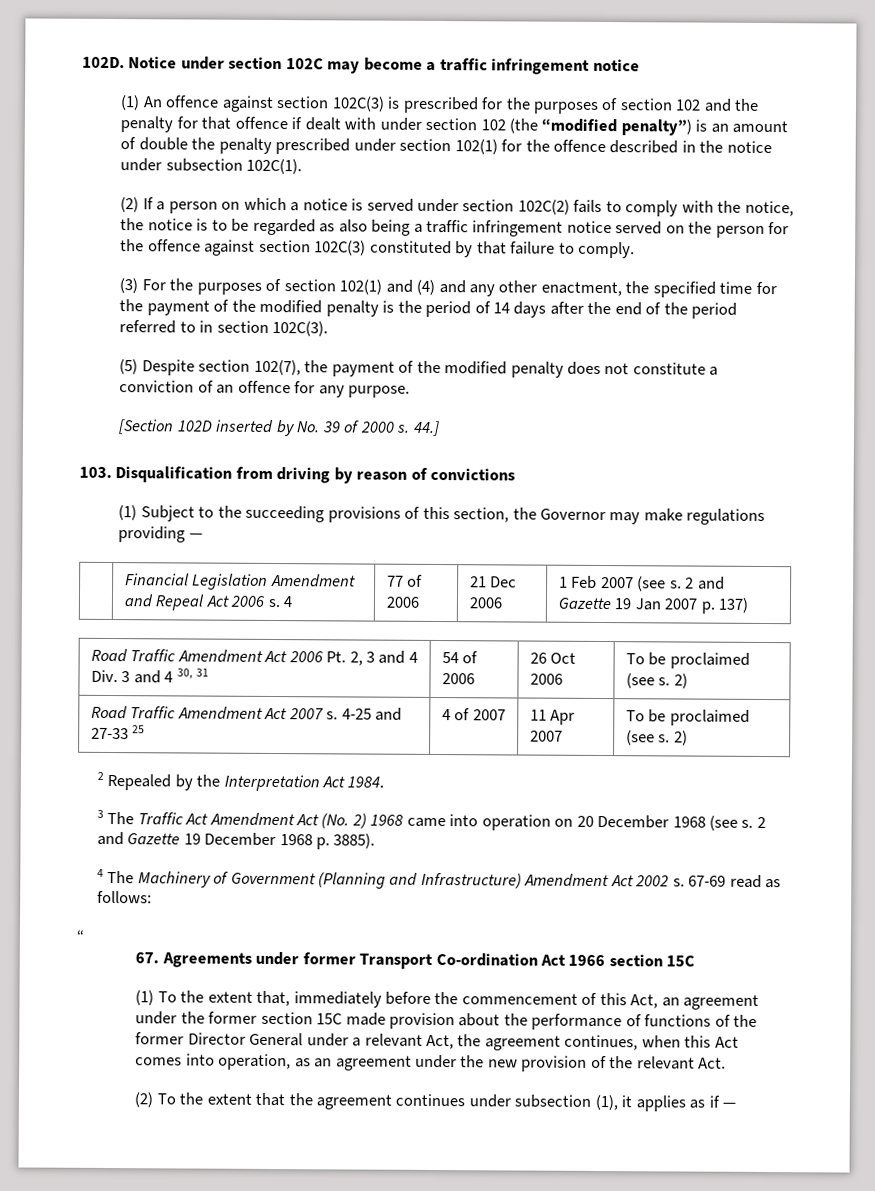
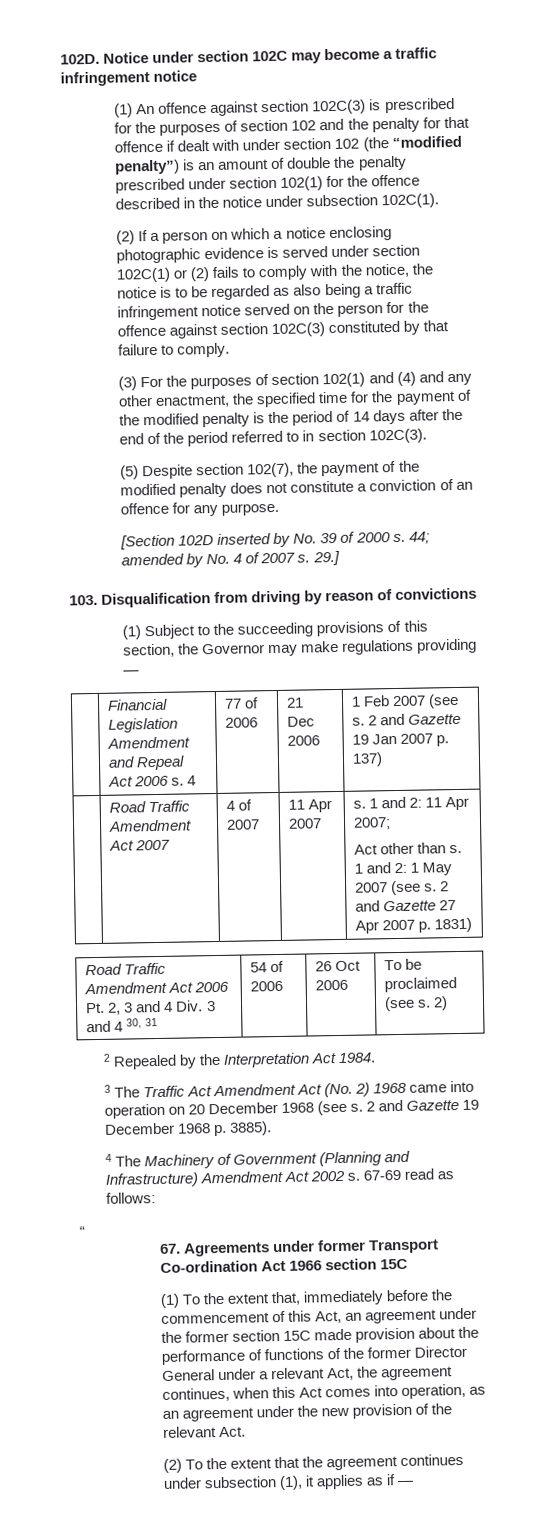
- (2) If a person on which a notice is served under section 102C(2) fails to comply with the notice, the notice is to be regarded as also being a traffic infringement notice served on the person for the offence against section 102C(3) constituted by that failure to comply.
+ (2) If a person on which a notice enclosing photographic evidence is served under section 102C(1) or (2) fails to comply with the notice, the notice is to be regarded as also being a traffic infringement notice served on the person for the offence against section 102C(3) constituted by that failure to comply.
- 44.]
+ 44; amended by No. 4 of 2007 s. 29.]
+ | Road Traffic Amendment Act 2007 | 4 of 2007 | 11 Apr 2007 | s. 1 and 2: 11 Apr 2007;
+ Act other than s. 1 and 2: 1 May 2007 (see s. 2 and Gazette 27 Apr 2007 p. 1831)
- Road Traffic Amendment Act 2007 s. 4-25 and 27-33 25 | 4 of 2007 | 11 Apr 2007 | To be proclaimed (see s. 2)

